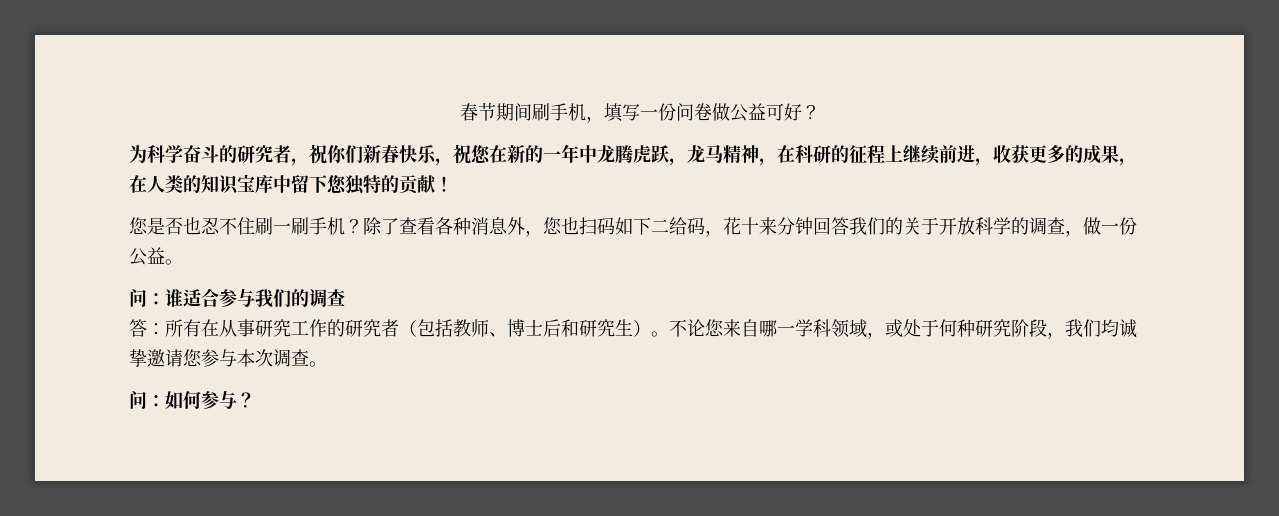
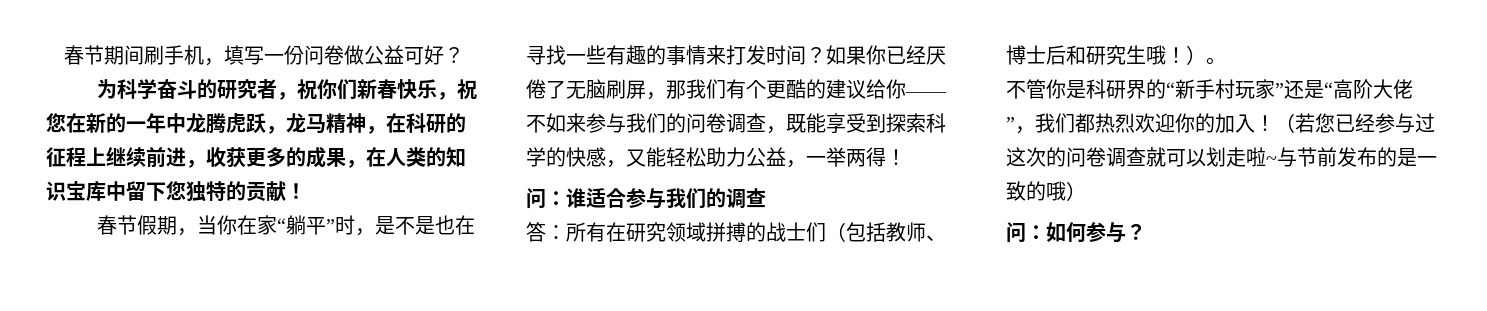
- 您是否也忍不住刷一刷手机？除了查看各种消息外，您也扫码如下二给码，花十来分钟回答我们的关于开放科学的调查，做一份公益。
+ 春节假期，当你在家“躺平”时，是不是也在寻找一些有趣的事情来打发时间？如果你已经厌倦了无脑刷屏，那我们有个更酷的建议给你——不如来参与我们的问卷调查，既能享受到探索科学的快感，又能轻松助力公益，一举两得！
- 答：所有在从事研究工作的研究者（包括教师、博士后和研究生）。不论您来自哪一学科领域，或处于何种研究阶段，我们均诚挚邀请您参与本次调查。
+ 答：所有在研究领域拼搏的战士们（包括教师、博士后和研究生哦！）。
+ 不管你是科研界的“新手村玩家”还是“高阶大佬”，我们都热烈欢迎你的加入！（若您已经参与过这次的问卷调查就可以划走啦~与节前发布的是一致的哦）

